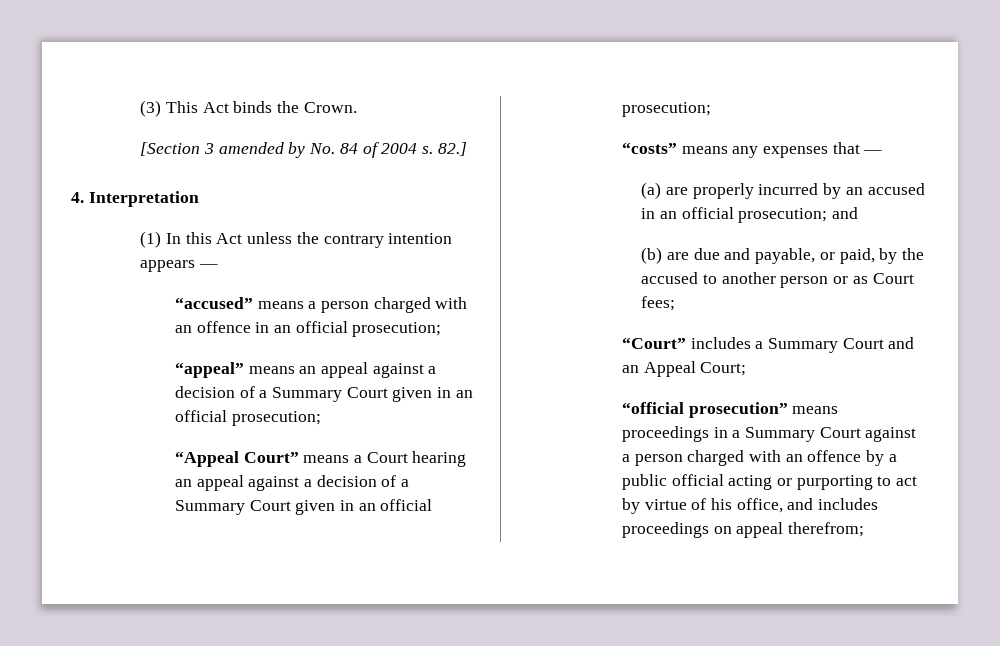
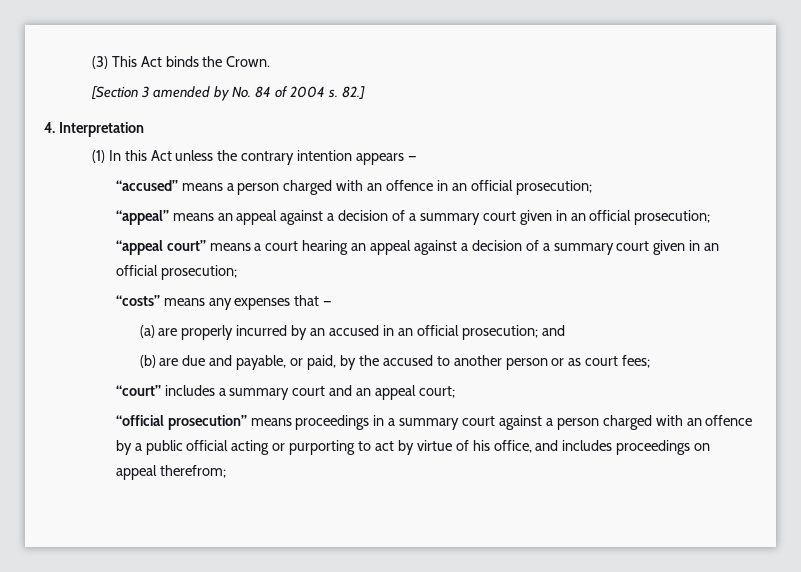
- “appeal” means an appeal against a decision of a Summary Court given in an official prosecution;
- “Appeal Court” means a Court hearing an appeal against a decision of a Summary Court given in an official prosecution;
+ “appeal” means an appeal against a decision of a summary court given in an official prosecution;
+ “appeal court” means a court hearing an appeal against a decision of a summary court given in an official prosecution;
- (b) are due and payable, or paid, by the accused to another person or as Court fees;
+ (b) are due and payable, or paid, by the accused to another person or as court fees;
- “Court” includes a Summary Court and an Appeal Court;
+ “court” includes a summary court and an appeal court;
- “official prosecution” means proceedings in a Summary Court against a person charged with an offence by a public official acting or purporting to act by virtue of his office, and includes proceedings on appeal therefrom;
+ “official prosecution” means proceedings in a summary court against a person charged with an offence by a public official acting or purporting to act by virtue of his office, and includes proceedings on appeal therefrom;

